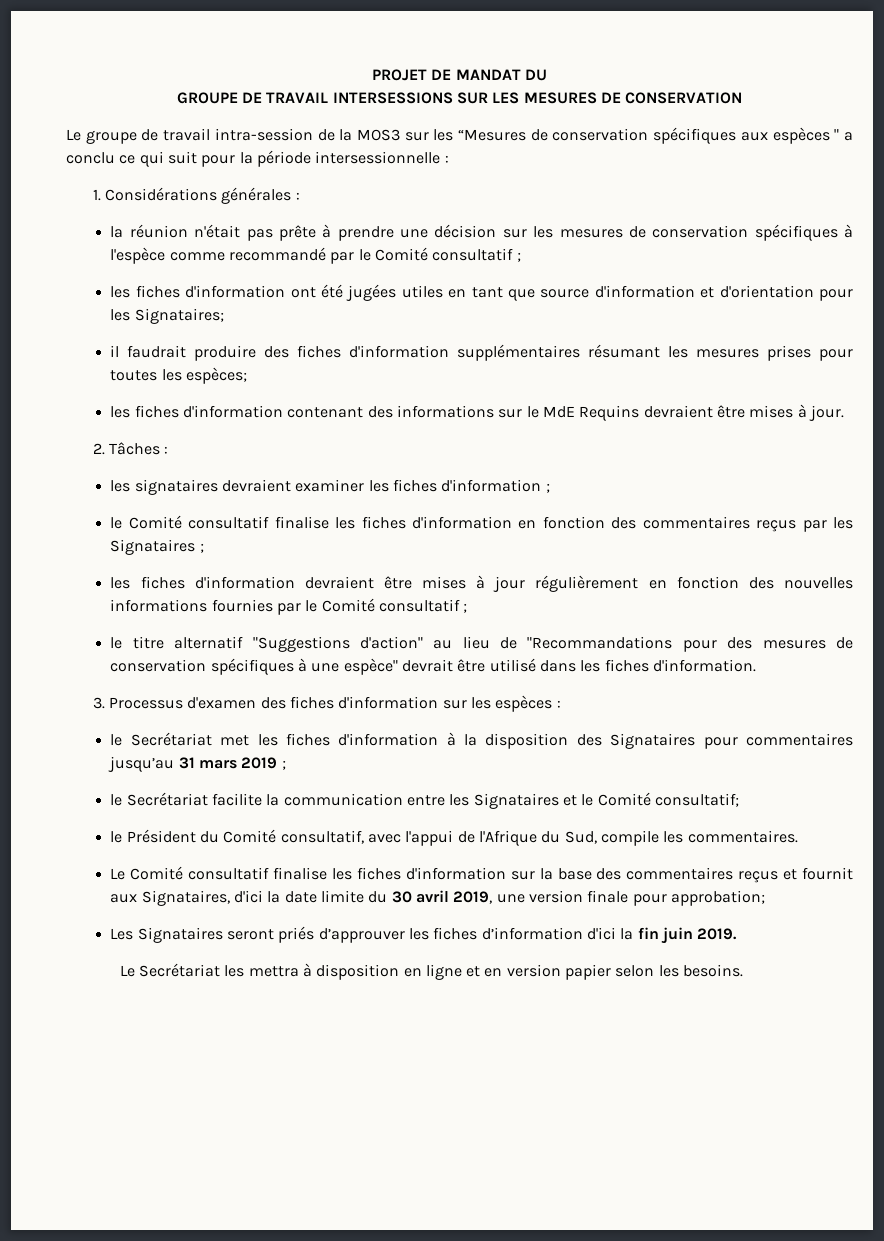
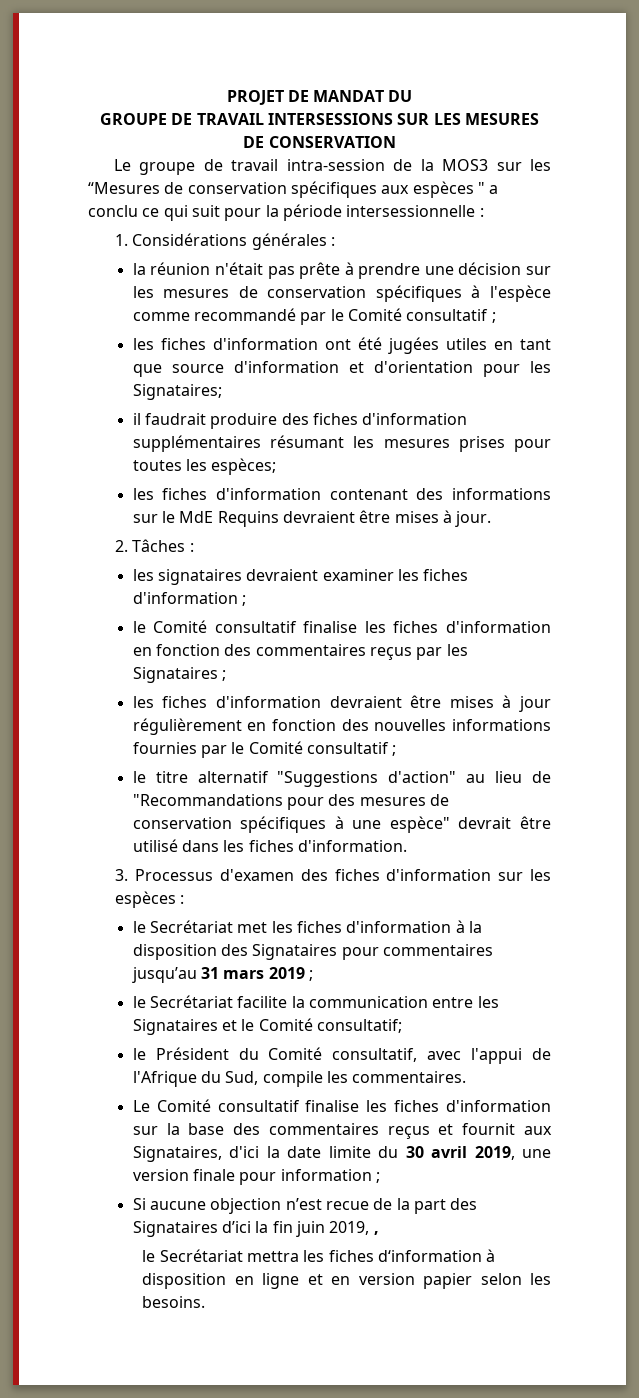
- Le Comité consultatif finalise les fiches d'information sur la base des commentaires reçus et fournit aux Signataires, d'ici la date limite du 30 avril 2019, une version finale pour approbation;
- Les Signataires seront priés d’approuver les fiches d’information d'ici la fin juin 2019.
- Le Secrétariat les mettra à disposition en ligne et en version papier selon les besoins.
+ Le Comité consultatif finalise les fiches d'information sur la base des commentaires reçus et fournit aux Signataires, d'ici la date limite du 30 avril 2019, une version finale pour information ;
+ Si aucune objection n’est recue de la part des Signataires d’ici la fin juin 2019, ,
+ le Secrétariat mettra les fiches d‘information à disposition en ligne et en version papier selon les besoins.

